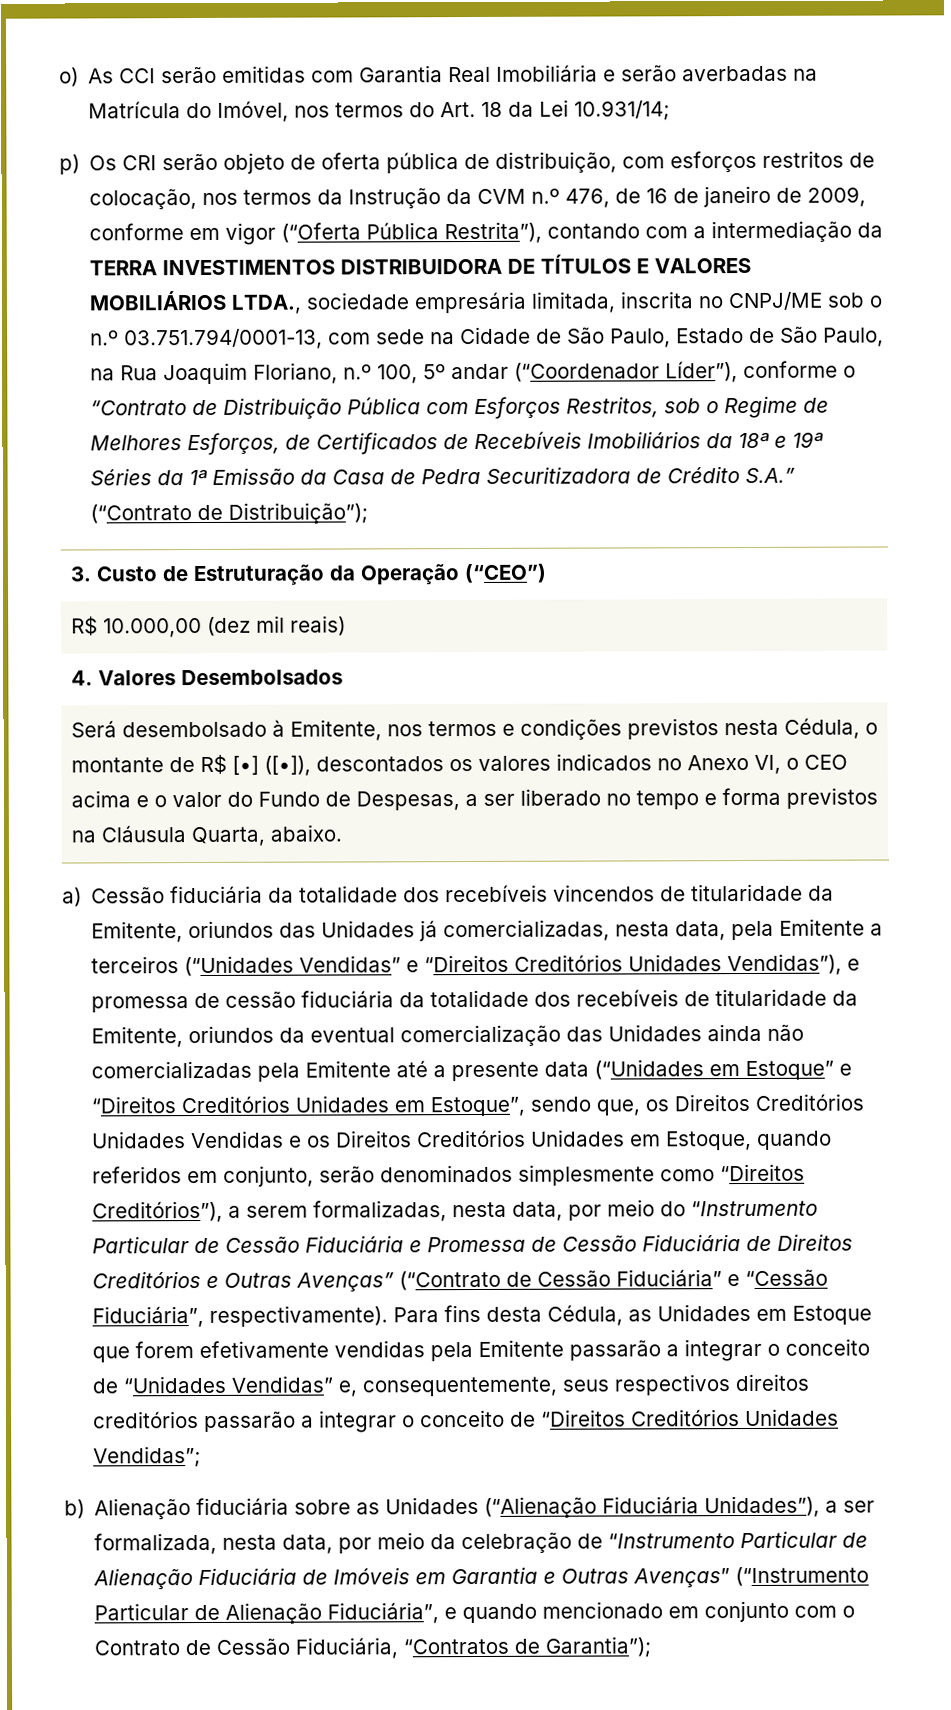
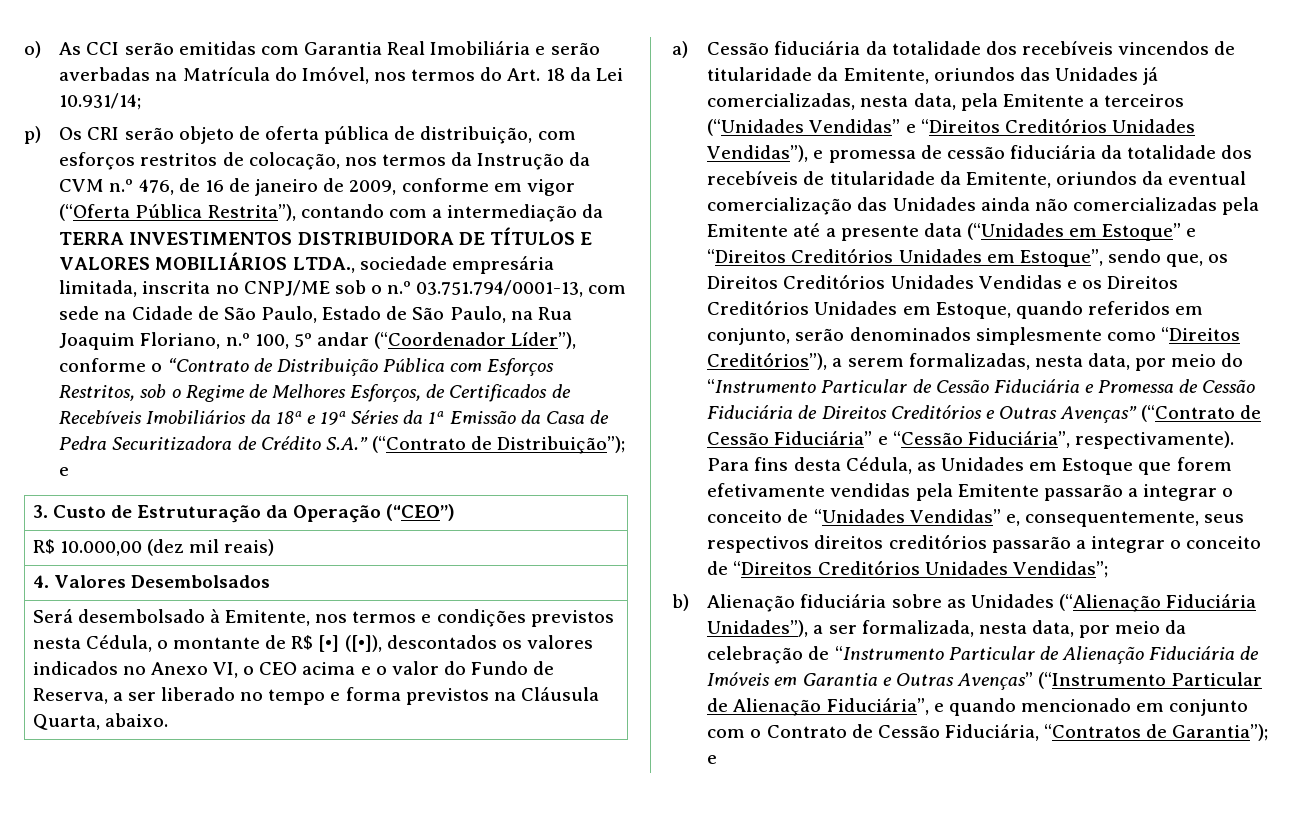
- p) Os CRI serão objeto de oferta pública de distribuição, com esforços restritos de colocação, nos termos da Instrução da CVM n.º 476, de 16 de janeiro de 2009, conforme em vigor (“Oferta Pública Restrita”), contando com a intermediação da TERRA INVESTIMENTOS DISTRIBUIDORA DE TÍTULOS E VALORES MOBILIÁRIOS LTDA., sociedade empresária limitada, inscrita no CNPJ/ME sob o n.º 03.751.794/0001-13, com sede na Cidade de São Paulo, Estado de São Paulo, na Rua Joaquim Floriano, n.º 100, 5º andar (“Coordenador Líder”), conforme o “Contrato de Distribuição Pública com Esforços Restritos, sob o Regime de Melhores Esforços, de Certificados de Recebíveis Imobiliários da 18ª e 19ª Séries da 1ª Emissão da Casa de Pedra Securitizadora de Crédito S.A.” (“Contrato de Distribuição”);
+ p) Os CRI serão objeto de oferta pública de distribuição, com esforços restritos de colocação, nos termos da Instrução da CVM n.º 476, de 16 de janeiro de 2009, conforme em vigor (“Oferta Pública Restrita”), contando com a intermediação da TERRA INVESTIMENTOS DISTRIBUIDORA DE TÍTULOS E VALORES MOBILIÁRIOS LTDA., sociedade empresária limitada, inscrita no CNPJ/ME sob o n.º 03.751.794/0001-13, com sede na Cidade de São Paulo, Estado de São Paulo, na Rua Joaquim Floriano, n.º 100, 5º andar (“Coordenador Líder”), conforme o “Contrato de Distribuição Pública com Esforços Restritos, sob o Regime de Melhores Esforços, de Certificados de Recebíveis Imobiliários da 18ª e 19ª Séries da 1ª Emissão da Casa de Pedra Securitizadora de Crédito S.A.” (“Contrato de Distribuição”); e
- Será desembolsado à Emitente, nos termos e condições previstos nesta Cédula, o montante de R$ [•] ([•]), descontados os valores indicados no Anexo VI, o CEO acima e o valor do Fundo de Despesas, a ser liberado no tempo e forma previstos na Cláusula Quarta, abaixo.
+ Será desembolsado à Emitente, nos termos e condições previstos nesta Cédula, o montante de R$ [•] ([•]), descontados os valores indicados no Anexo VI, o CEO acima e o valor do Fundo de Reserva, a ser liberado no tempo e forma previstos na Cláusula Quarta, abaixo.
- b) Alienação fiduciária sobre as Unidades (“Alienação Fiduciária Unidades”), a ser formalizada, nesta data, por meio da celebração de “Instrumento Particular de Alienação Fiduciária de Imóveis em Garantia e Outras Avenças” (“Instrumento Particular de Alienação Fiduciária”, e quando mencionado em conjunto com o Contrato de Cessão Fiduciária, “Contratos de Garantia”);
+ b) Alienação fiduciária sobre as Unidades (“Alienação Fiduciária Unidades”), a ser formalizada, nesta data, por meio da celebração de “Instrumento Particular de Alienação Fiduciária de Imóveis em Garantia e Outras Avenças” (“Instrumento Particular de Alienação Fiduciária”, e quando mencionado em conjunto com o Contrato de Cessão Fiduciária, “Contratos de Garantia”); e

